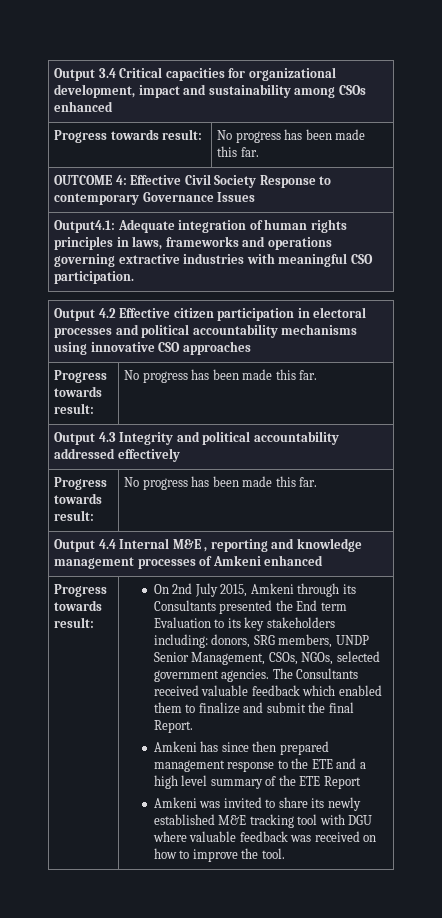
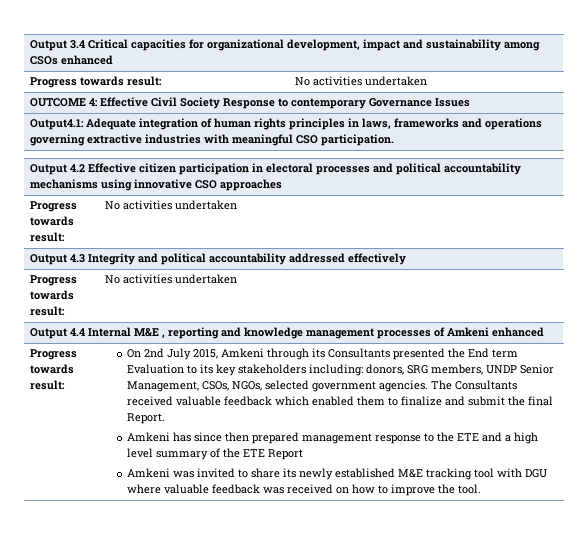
  Output 3.4 Critical capacities for organizational development, impact and sustainability among CSOs enhanced
- Progress towards result: | No progress has been made this far.
+ Progress towards result: | No activities undertaken
  Output 4.2 Effective citizen participation in electoral processes and political accountability mechanisms using innovative CSO approaches
- Progress towards result: | No progress has been made this far.
+ Progress towards result: | No activities undertaken
  Output 4.3 Integrity and political accountability addressed effectively
- Progress towards result: | No progress has been made this far.
+ Progress towards result: | No activities undertaken

